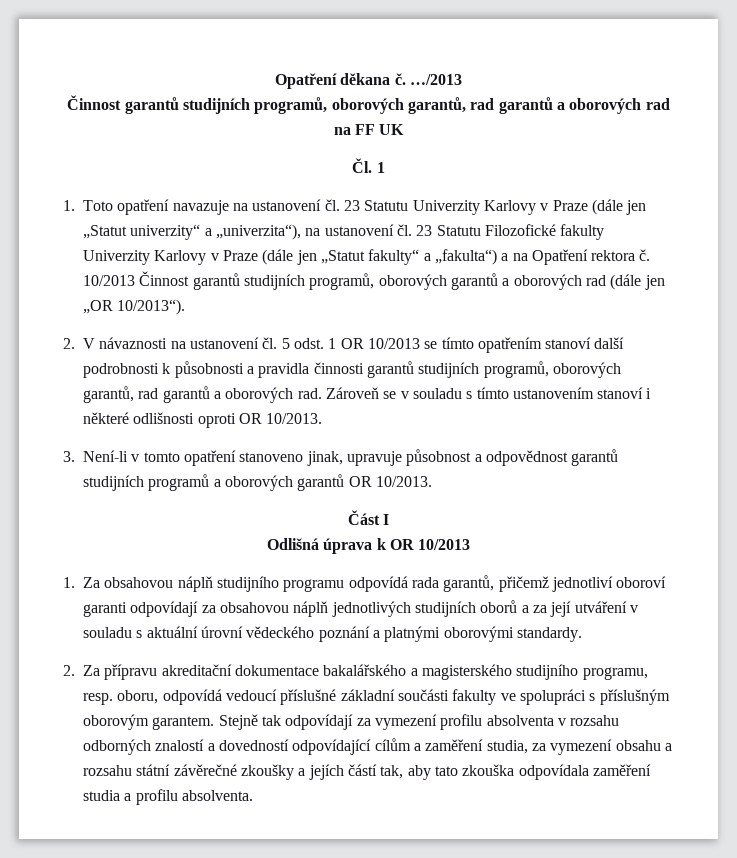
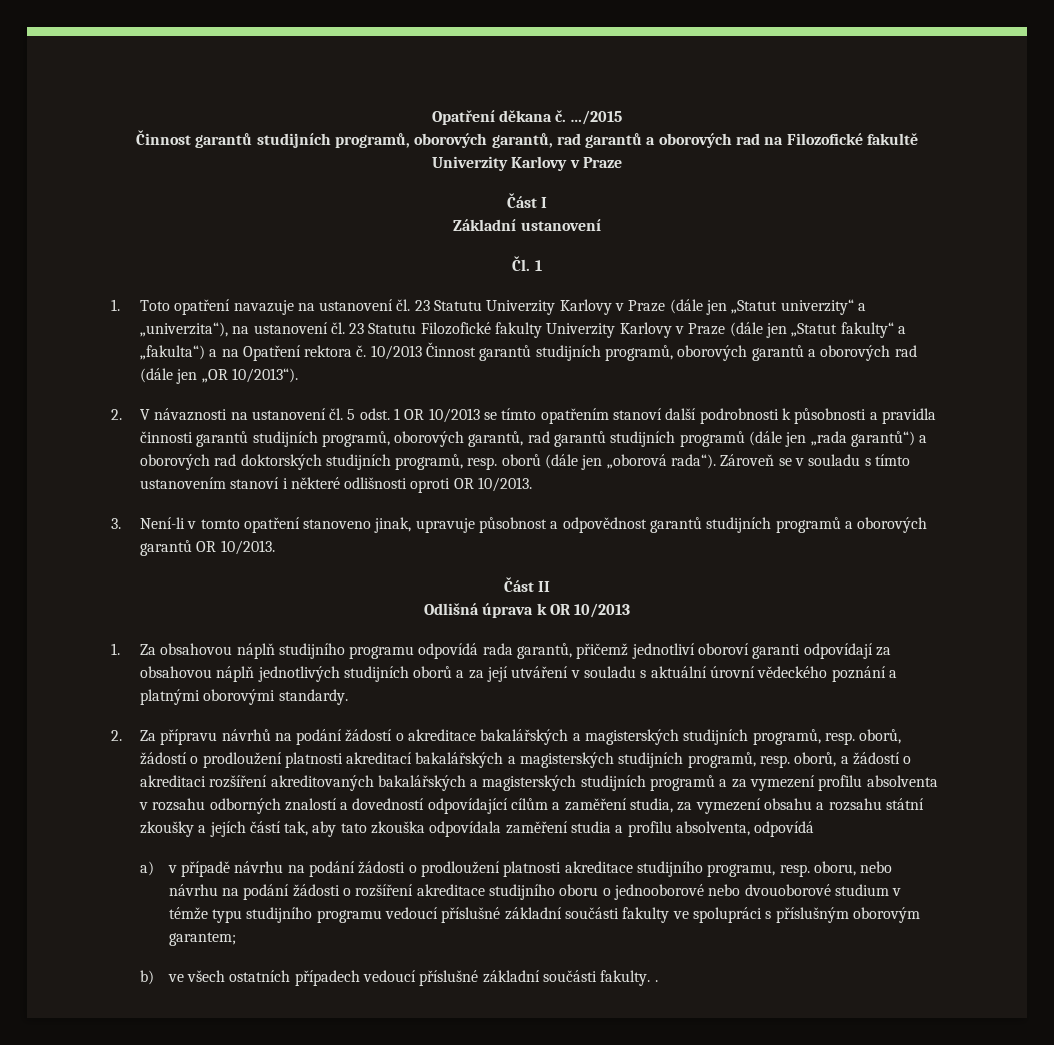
- …/2013
+ …/2015
- Činnost garantů studijních programů, oborových garantů, rad garantů a oborových rad na FF UK
+ Činnost garantů studijních programů, oborových garantů, rad garantů a oborových rad na Filozofické fakultě Univerzity Karlovy v Praze
+ Část I
+ Základní ustanovení
- 2. V návaznosti na ustanovení čl. 5 odst. 1 OR 10/2013 se tímto opatřením stanoví další podrobnosti k působnosti a pravidla činnosti garantů studijních programů, oborových garantů, rad garantů a oborových rad.
+ 2. V návaznosti na ustanovení čl. 5 odst. 1 OR 10/2013 se tímto opatřením stanoví další podrobnosti k působnosti a pravidla činnosti garantů studijních programů, oborových garantů, rad garantů studijních programů (dále jen „rada garantů“) a oborových rad doktorských studijních programů, resp. oborů (dále jen „oborová rada“).
- Část I
+ Část II
- 2. Za přípravu akreditační dokumentace bakalářského a magisterského studijního programu, resp. oboru, odpovídá vedoucí příslušné základní součásti fakulty ve spolupráci s příslušným oborovým garantem. Stejně tak odpovídají za vymezení profilu absolventa v rozsahu odborných znalostí a dovedností odpovídající cílům a zaměření studia, za vymezení obsahu a rozsahu státní závěrečné zkoušky a jejích částí tak, aby tato zkouška odpovídala zaměření studia a profilu absolventa.
+ 2. Za přípravu návrhů na podání žádostí o akreditace bakalářských a magisterských studijních programů, resp. oborů, žádostí o prodloužení platnosti akreditací bakalářských a magisterských studijních programů, resp. oborů, a žádostí o akreditaci rozšíření akreditovaných bakalářských a magisterských studijních programů a za vymezení profilu absolventa v rozsahu odborných znalostí a dovedností odpovídající cílům a zaměření studia, za vymezení obsahu a rozsahu státní zkoušky a jejích částí tak, aby tato zkouška odpovídala zaměření studia a profilu absolventa, odpovídá
+ a) v případě návrhu na podání žádosti o prodloužení platnosti akreditace studijního programu, resp. oboru, nebo návrhu na podání žádosti o rozšíření akreditace studijního oboru o jednooborové nebo dvouoborové studium v témže typu studijního programu vedoucí příslušné základní součásti fakulty ve spolupráci s příslušným oborovým garantem;
+ b) ve všech ostatních případech vedoucí příslušné základní součásti fakulty. .

